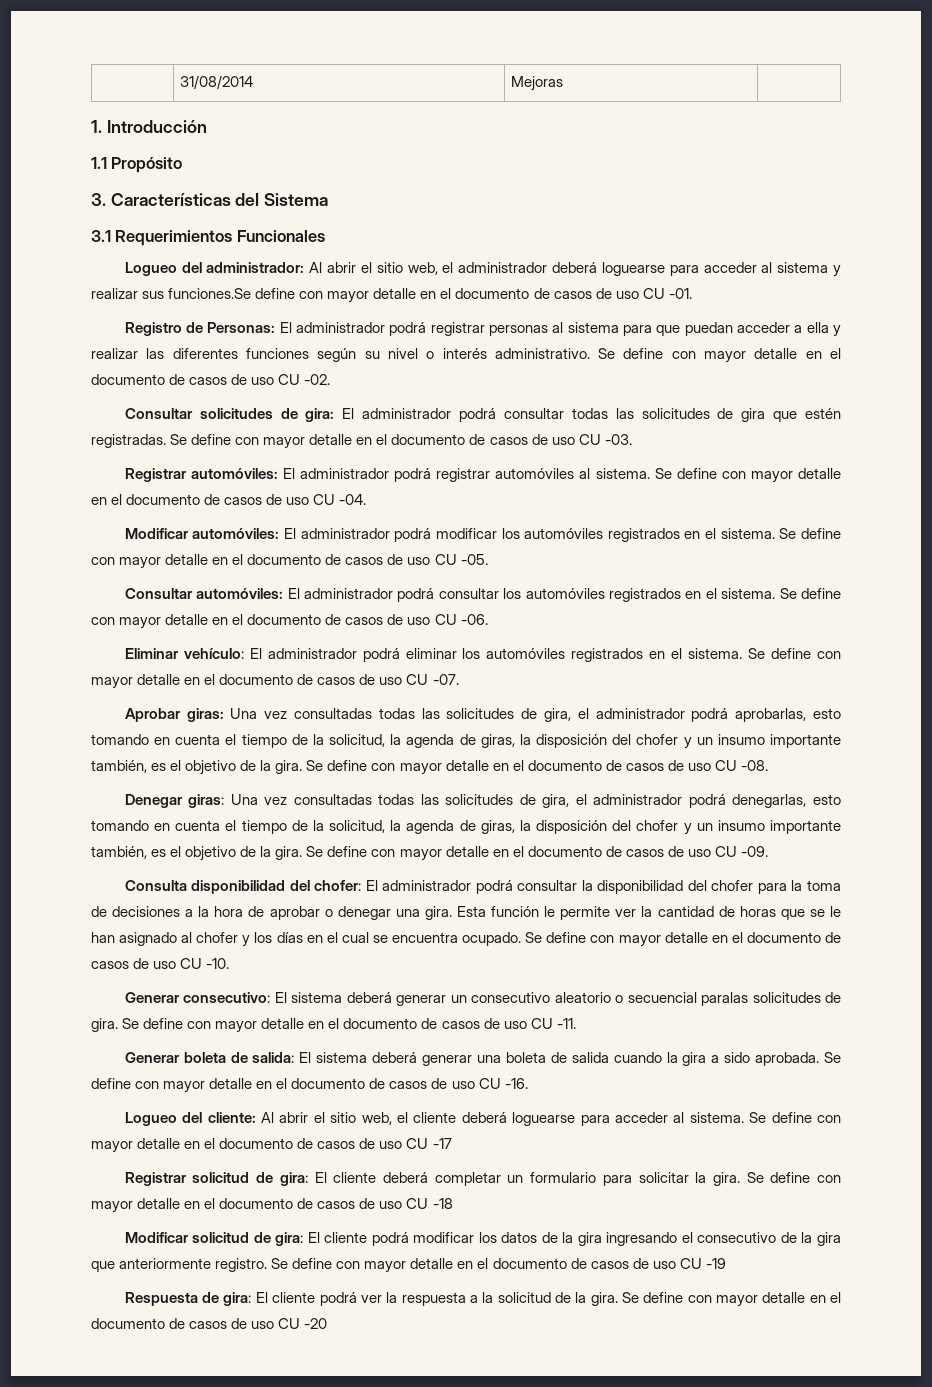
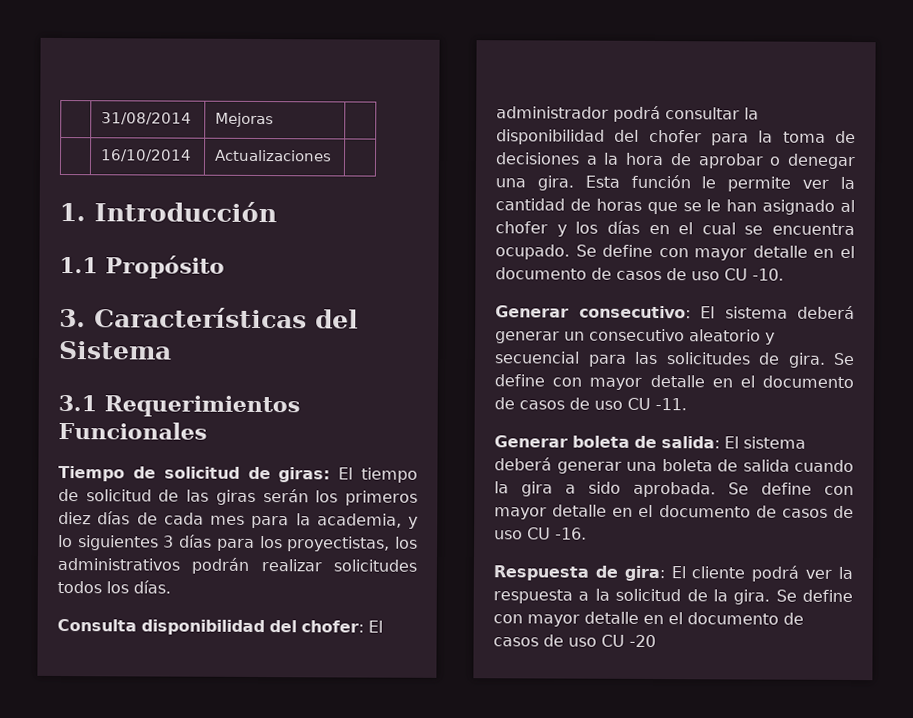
+ | 16/10/2014 | Actualizaciones |
- Logueo del administrador: Al abrir el sitio web, el administrador deberá loguearse para acceder al sistema y realizar sus funciones.Se define con mayor detalle en el documento de casos de uso CU -01.
- Registro de Personas: El administrador podrá registrar personas al sistema para que puedan acceder a ella y realizar las diferentes funciones según su nivel o interés administrativo. Se define con mayor detalle en el documento de casos de uso CU -02.
- Consultar solicitudes de gira: El administrador podrá consultar todas las solicitudes de gira que estén registradas. Se define con mayor detalle en el documento de casos de uso CU -03.
- Registrar automóviles: El administrador podrá registrar automóviles al sistema. Se define con mayor detalle en el documento de casos de uso CU -04.
- Modificar automóviles: El administrador podrá modificar los automóviles registrados en el sistema. Se define con mayor detalle en el documento de casos de uso CU -05.
- Consultar automóviles: El administrador podrá consultar los automóviles registrados en el sistema. Se define con mayor detalle en el documento de casos de uso CU -06.
- Eliminar vehículo: El administrador podrá eliminar los automóviles registrados en el sistema. Se define con mayor detalle en el documento de casos de uso CU -07.
- Aprobar giras: Una vez consultadas todas las solicitudes de gira, el administrador podrá aprobarlas, esto tomando en cuenta el tiempo de la solicitud, la agenda de giras, la disposición del chofer y un insumo importante también, es el objetivo de la gira. Se define con mayor detalle en el documento de casos de uso CU -08.
- Denegar giras: Una vez consultadas todas las solicitudes de gira, el administrador podrá denegarlas, esto tomando en cuenta el tiempo de la solicitud, la agenda de giras, la disposición del chofer y un insumo importante también, es el objetivo de la gira. Se define con mayor detalle en el documento de casos de uso CU -09.
+ Tiempo de solicitud de giras: El tiempo de solicitud de las giras serán los primeros diez días de cada mes para la academia, y lo siguientes 3 días para los proyectistas, los administrativos podrán realizar solicitudes todos los días.
- Generar consecutivo: El sistema deberá generar un consecutivo aleatorio o secuencial paralas solicitudes de gira.
+ Generar consecutivo: El sistema deberá generar un consecutivo aleatorio y secuencial para las solicitudes de gira.
- Logueo del cliente: Al abrir el sitio web, el cliente deberá loguearse para acceder al sistema. Se define con mayor detalle en el documento de casos de uso CU -17
- Registrar solicitud de gira: El cliente deberá completar un formulario para solicitar la gira. Se define con mayor detalle en el documento de casos de uso CU -18
- Modificar solicitud de gira: El cliente podrá modificar los datos de la gira ingresando el consecutivo de la gira que anteriormente registro. Se define con mayor detalle en el documento de casos de uso CU -19

